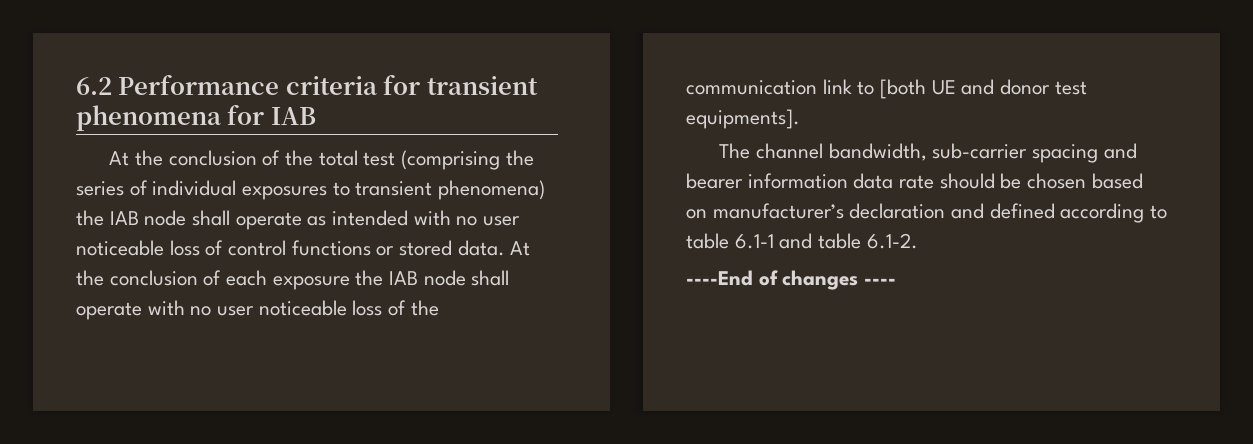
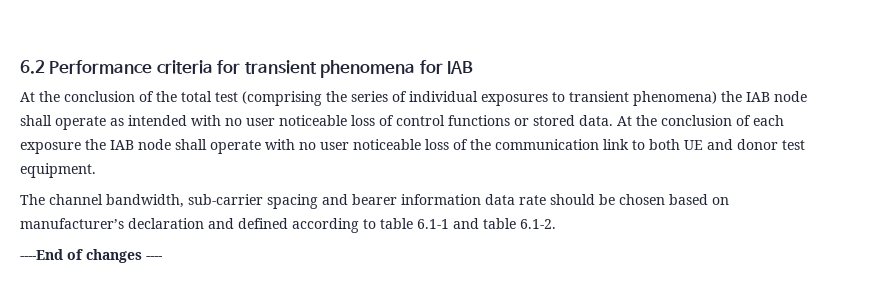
- At the conclusion of each exposure the IAB node shall operate with no user noticeable loss of the communication link to [both UE and donor test equipments].
+ At the conclusion of each exposure the IAB node shall operate with no user noticeable loss of the communication link to both UE and donor test equipment.

